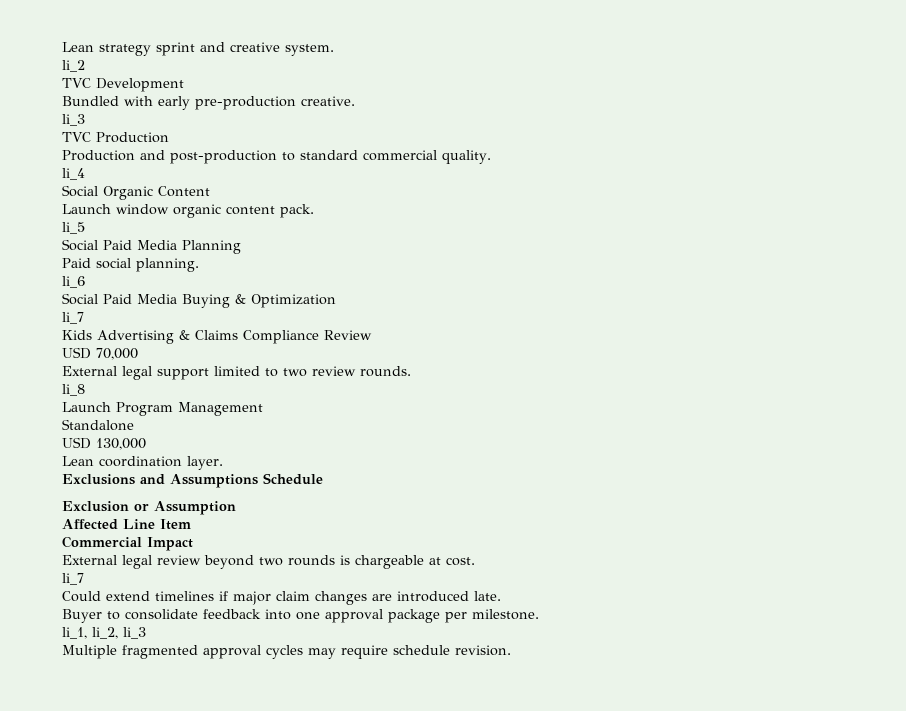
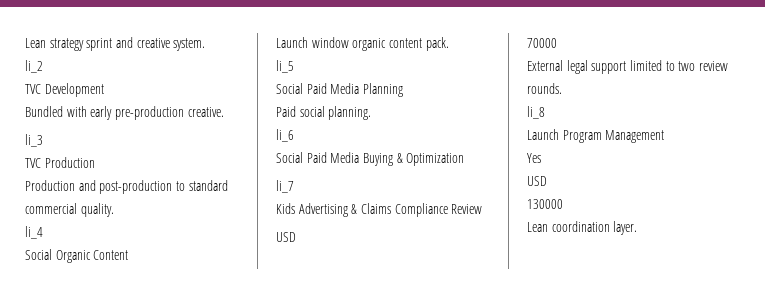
  Kids Advertising & Claims Compliance Review
- USD 70,000
+ USD
+ 70000
- Standalone
- USD 130,000
+ Yes
+ USD
+ 130000
- Exclusions and Assumptions Schedule
- Exclusion or Assumption
- Affected Line Item
- Commercial Impact
- External legal review beyond two rounds is chargeable at cost.
- li_7
- Could extend timelines if major claim changes are introduced late.
- Buyer to consolidate feedback into one approval package per milestone.
- li_1, li_2, li_3
- Multiple fragmented approval cycles may require schedule revision.

